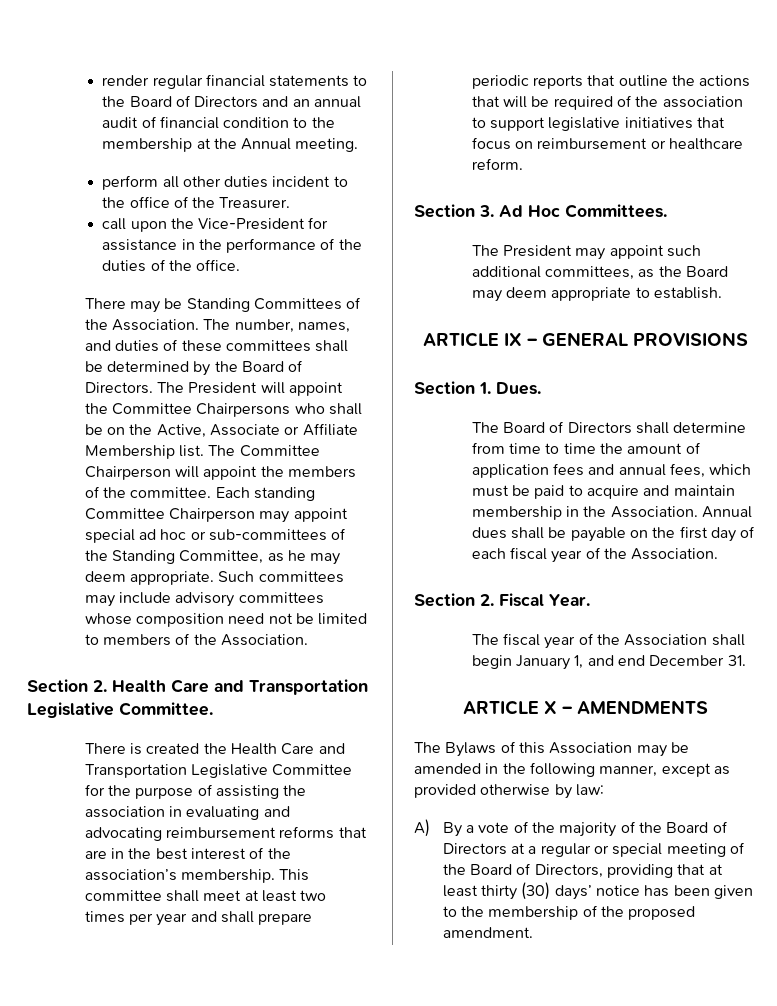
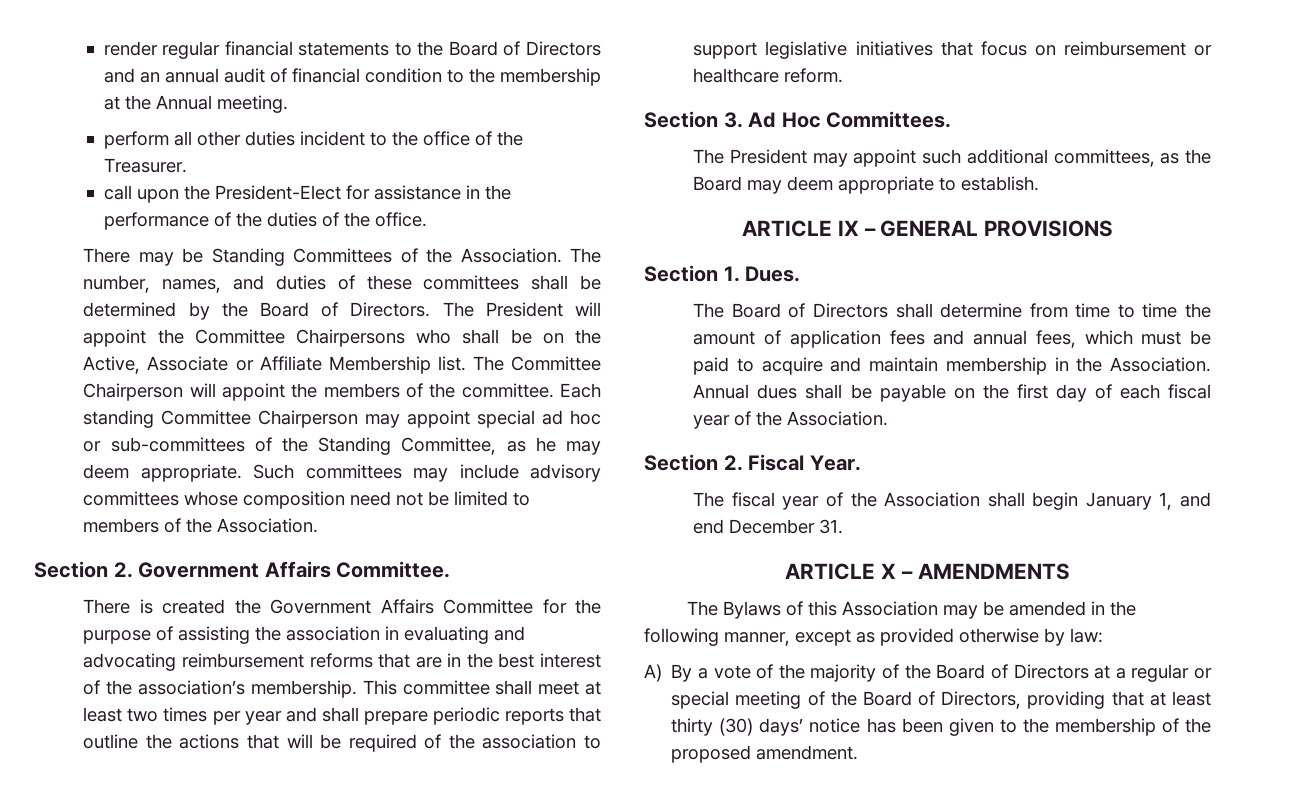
- call upon the Vice-President for assistance in the performance of the duties of the office.
+ call upon the President-Elect for assistance in the performance of the duties of the office.
- Section 2. Health Care and Transportation Legislative Committee.
+ Section 2. Government Affairs Committee.
- There is created the Health Care and Transportation Legislative Committee for the purpose of assisting the association in evaluating and advocating reimbursement reforms that are in the best interest of the association’s membership.
+ There is created the Government Affairs Committee for the purpose of assisting the association in evaluating and advocating reimbursement reforms that are in the best interest of the association’s membership.

